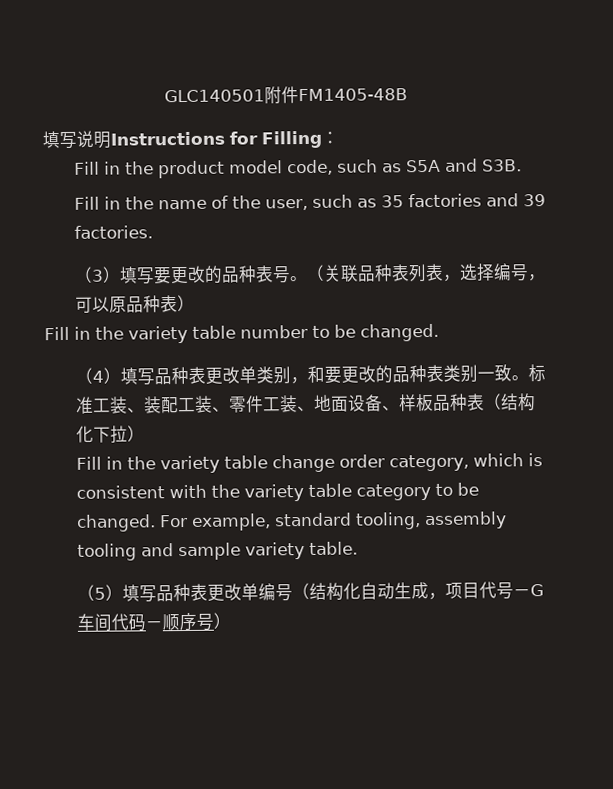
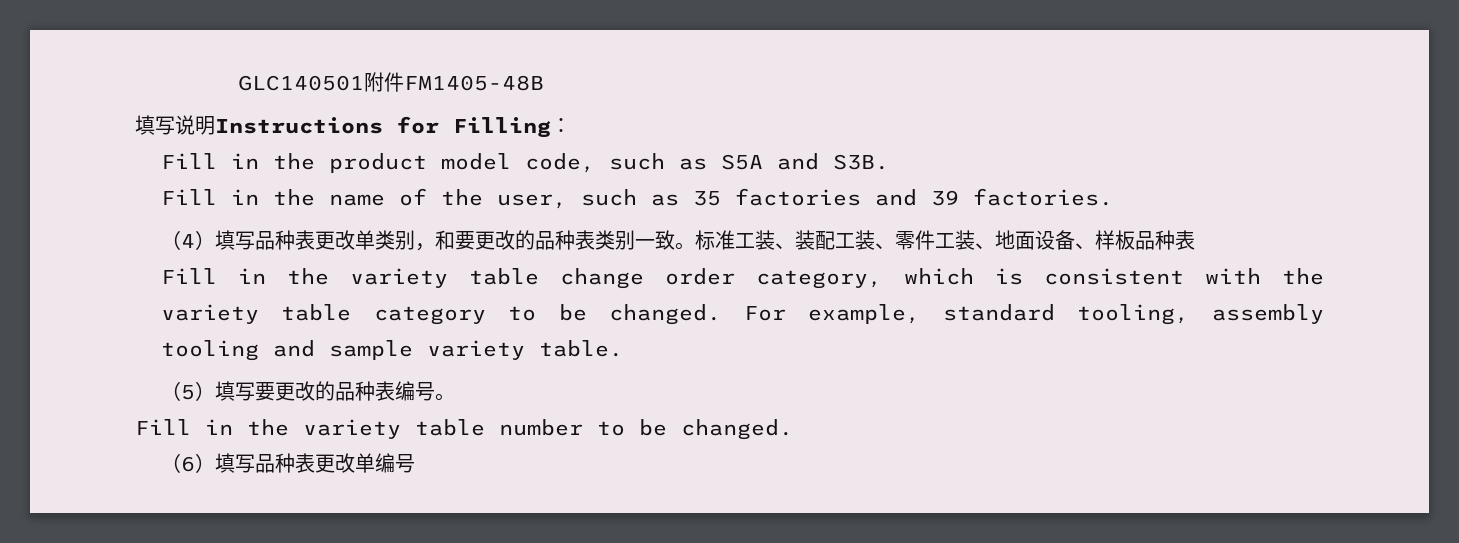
- （3）填写要更改的品种表号。（关联品种表列表，选择编号，可以原品种表）
- Fill in the variety table number to be changed.
- 标准工装、装配工装、零件工装、地面设备、样板品种表（结构化下拉）
+ 标准工装、装配工装、零件工装、地面设备、样板品种表
- （5）填写品种表更改单编号（结构化自动生成，项目代号－G车间代码－顺序号）
+ （5）填写要更改的品种表编号。
+ Fill in the variety table number to be changed.
+ （6）填写品种表更改单编号

